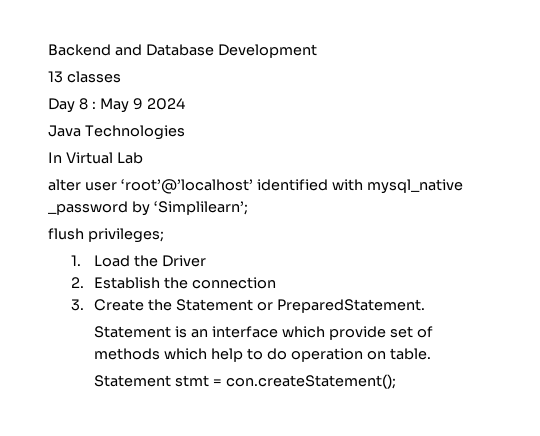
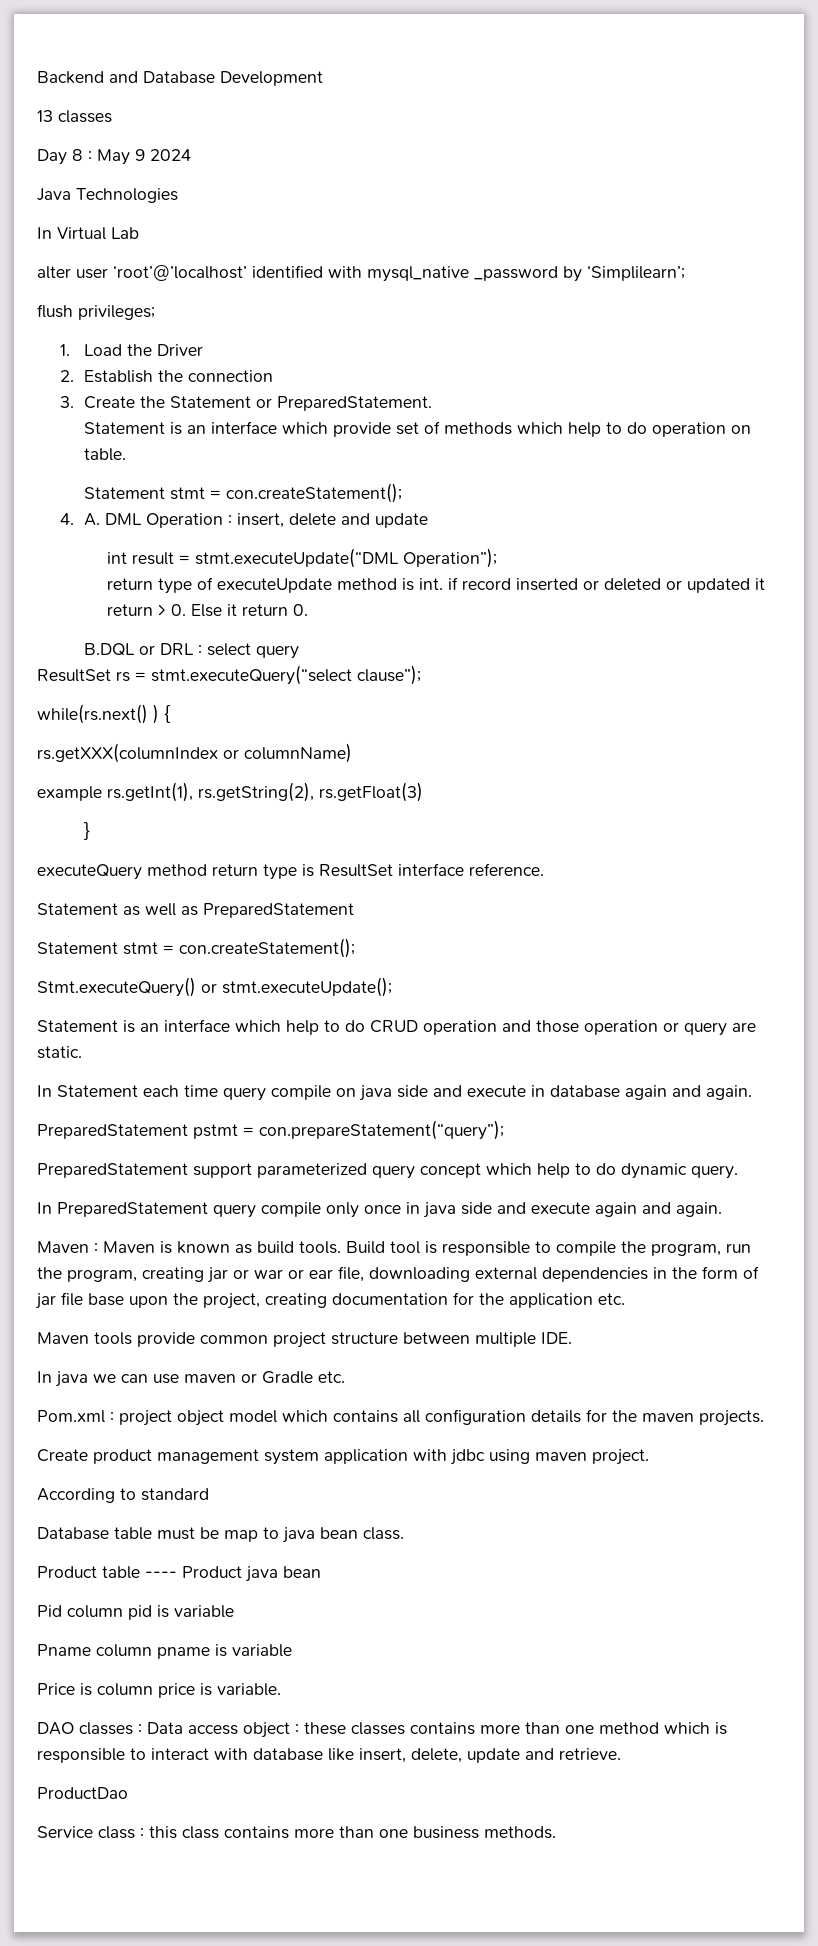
+ 4. A. DML Operation : insert, delete and update
+ int result = stmt.executeUpdate(“DML Operation”);
+ return type of executeUpdate method is int. if record inserted or deleted or updated it return > 0. Else it return 0.
+ B.DQL or DRL : select query
+ ResultSet rs = stmt.executeQuery(“select clause”);
+ while(rs.next() ) {
+ rs.getXXX(columnIndex or columnName)
+ example rs.getInt(1), rs.getString(2), rs.getFloat(3)
+ }
+ executeQuery method return type is ResultSet interface reference.
+ Statement as well as PreparedStatement
+ Statement stmt = con.createStatement();
+ Stmt.executeQuery() or stmt.executeUpdate();
+ Statement is an interface which help to do CRUD operation and those operation or query are static.
+ In Statement each time query compile on java side and execute in database again and again.
+ PreparedStatement pstmt = con.prepareStatement(“query”);
+ PreparedStatement support parameterized query concept which help to do dynamic query.
+ In PreparedStatement query compile only once in java side and execute again and again.
+ Maven : Maven is known as build tools. Build tool is responsible to compile the program, run the program, creating jar or war or ear file, downloading external dependencies in the form of jar file base upon the project, creating documentation for the application etc.
+ Maven tools provide common project structure between multiple IDE.
+ In java we can use maven or Gradle etc.
+ Pom.xml : project object model which contains all configuration details for the maven projects.
+ Create product management system application with jdbc using maven project.
+ According to standard
+ Database table must be map to java bean class.
+ Product table ---- Product java bean
+ Pid column pid is variable
+ Pname column pname is variable
+ Price is column price is variable.
+ DAO classes : Data access object : these classes contains more than one method which is responsible to interact with database like insert, delete, update and retrieve.
+ ProductDao
+ Service class : this class contains more than one business methods.

